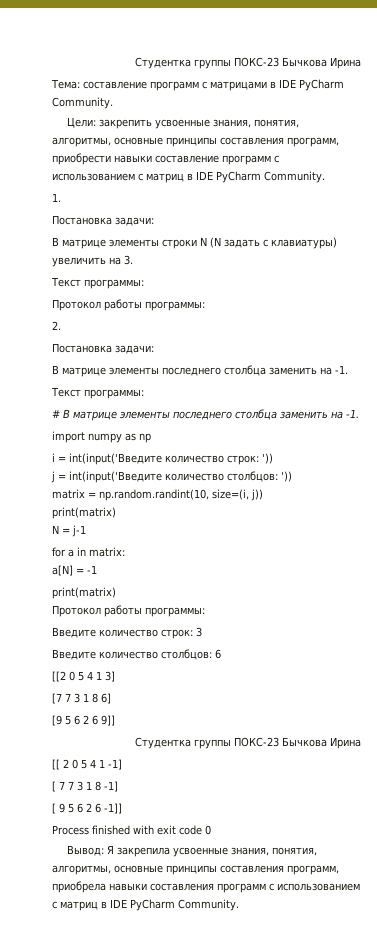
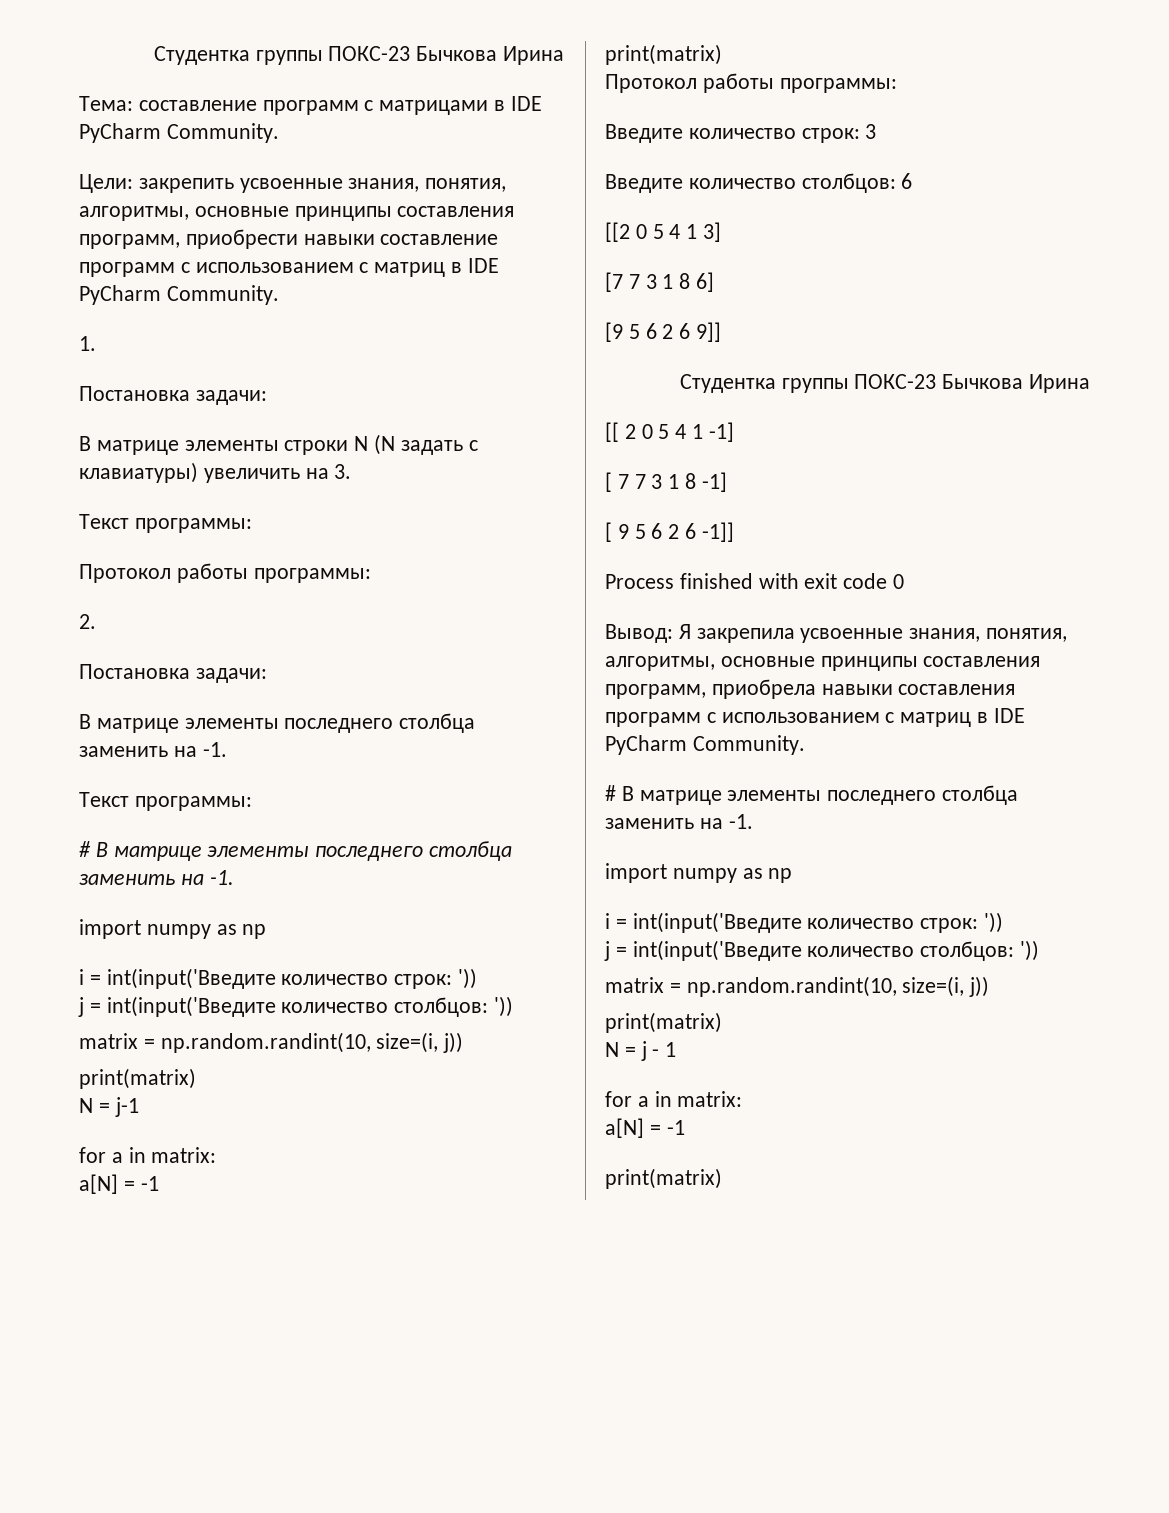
  Вывод: Я закрепила усвоенные знания, понятия, алгоритмы, основные принципы составления программ, приобрела навыки составления программ с использованием с матриц в IDE PyCharm Community.
+ # В матрице элементы последнего столбца заменить на -1.
+ import numpy as np
+ i = int(input('Введите количество строк: '))
+ j = int(input('Введите количество столбцов: '))
+ matrix = np.random.randint(10, size=(i, j))
+ print(matrix)
+ N = j - 1
+ for a in matrix:
+ a[N] = -1
+ print(matrix)

